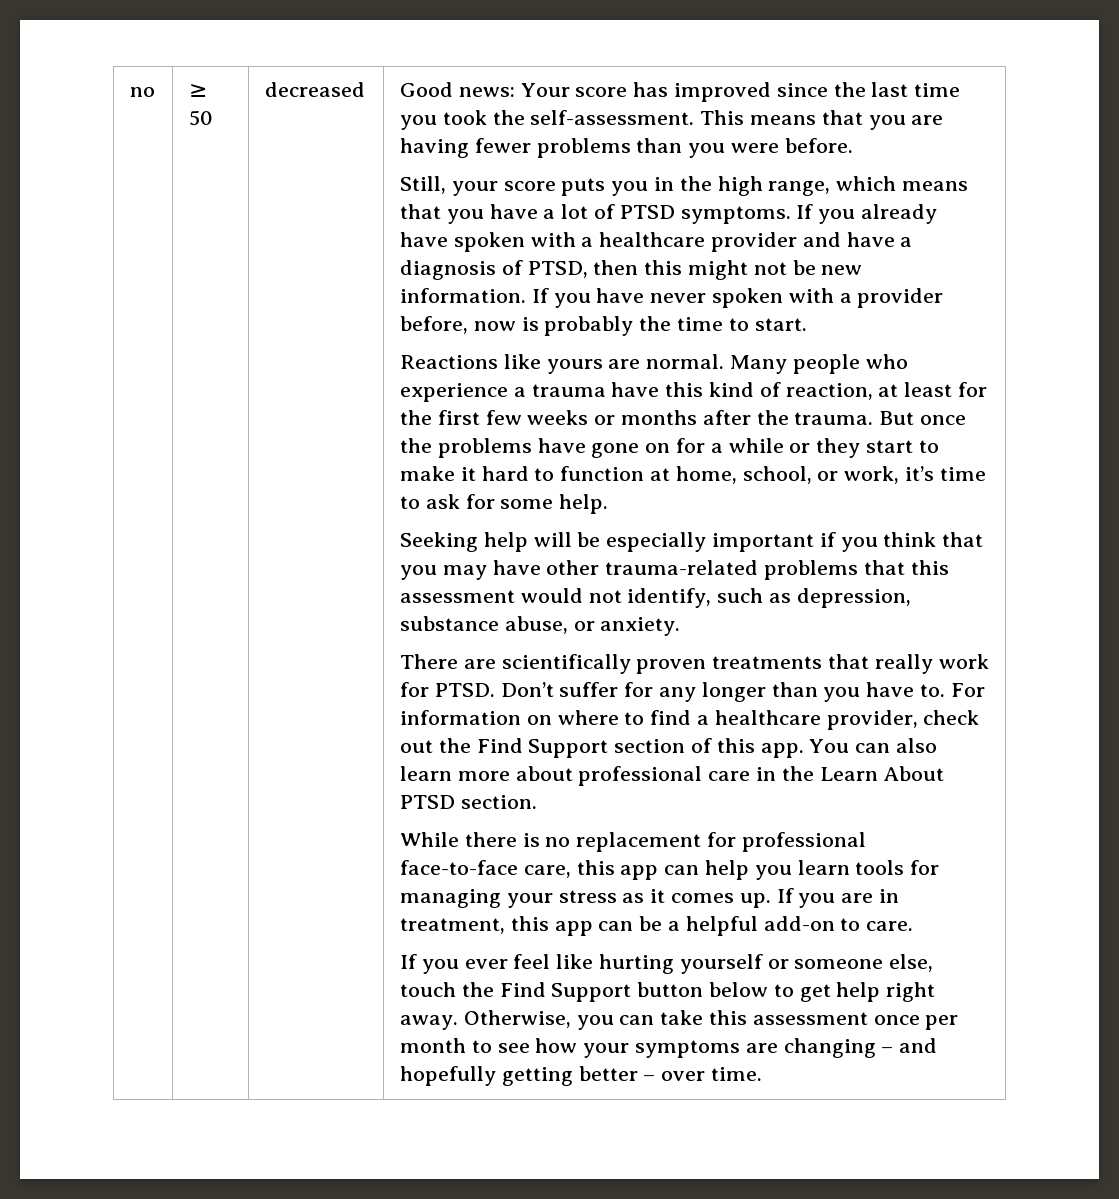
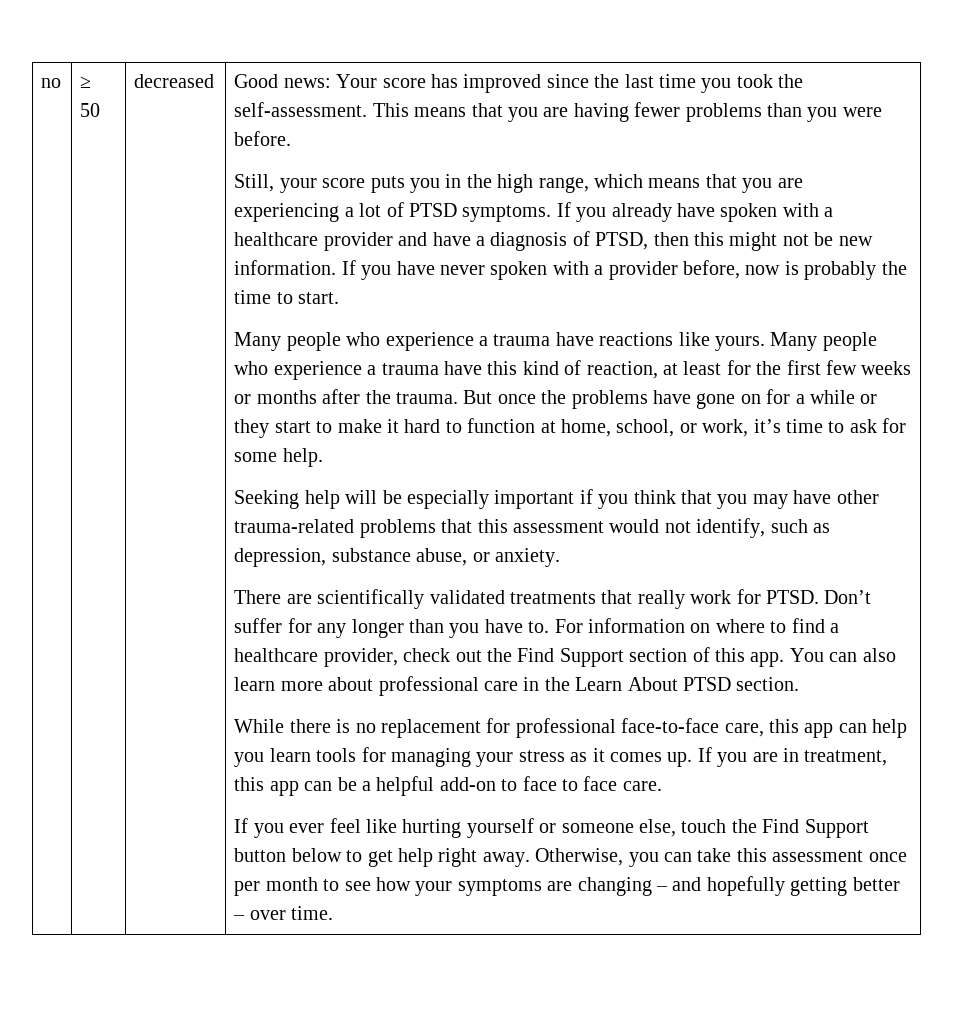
- Still, your score puts you in the high range, which means that you have a lot of PTSD symptoms.
+ Still, your score puts you in the high range, which means that you are experiencing a lot of PTSD symptoms.
- Reactions like yours are normal.
+ Many people who experience a trauma have reactions like yours.
- There are scientifically proven treatments that really work for PTSD.
+ There are scientifically validated treatments that really work for PTSD.
- If you are in treatment, this app can be a helpful add-on to care.
+ If you are in treatment, this app can be a helpful add-on to face to face care.

